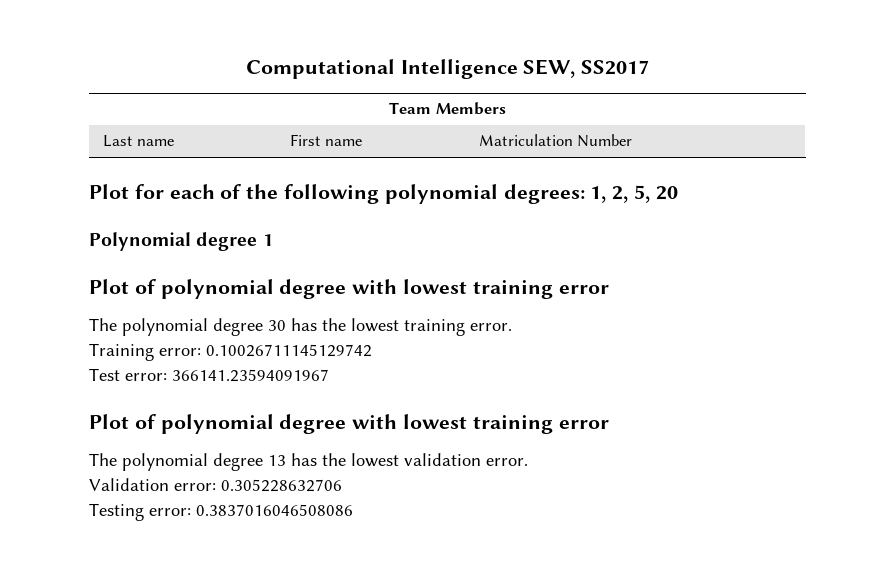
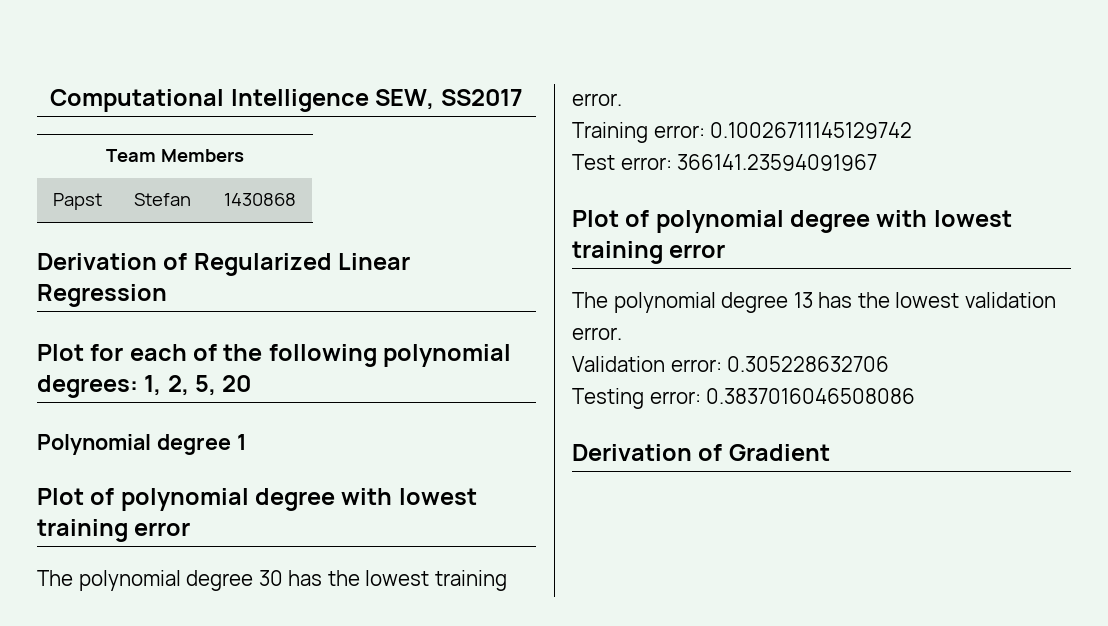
- Last name | First name | Matriculation Number
+ Papst | Stefan | 1430868
+ Derivation of Regularized Linear Regression
+ Derivation of Gradient

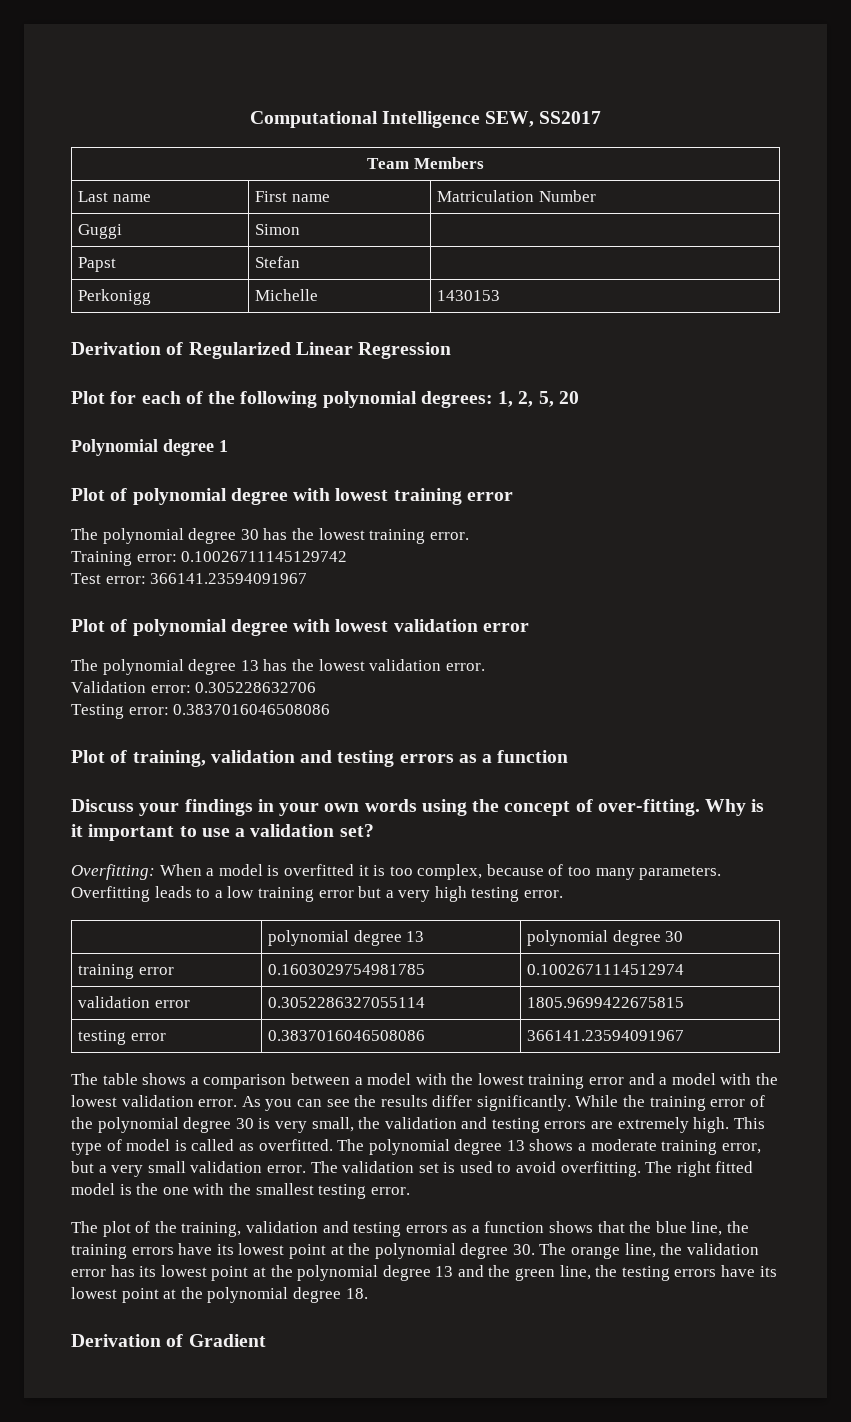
+ Last name | First name | Matriculation Number
+ Guggi | Simon |
- Papst | Stefan | 1430868
+ Papst | Stefan |
+ Perkonigg | Michelle | 1430153
  Test error: 366141.23594091967
- Plot of polynomial degree with lowest training error
+ Plot of polynomial degree with lowest validation error
+ Plot of training, validation and testing errors as a function
+ Discuss your findings in your own words using the concept of over-fitting. Why is it important to use a validation set?
+ Overfitting: When a model is overfitted it is too complex, because of too many parameters. Overfitting leads to a low training error but a very high testing error.
+ | polynomial degree 13 | polynomial degree 30
+ training error | 0.1603029754981785 | 0.1002671114512974
+ validation error | 0.3052286327055114 | 1805.9699422675815
+ testing error | 0.3837016046508086 | 366141.23594091967
+ The table shows a comparison between a model with the lowest training error and a model with the lowest validation error. As you can see the results differ significantly. While the training error of the polynomial degree 30 is very small, the validation and testing errors are extremely high. This type of model is called as overfitted. The polynomial degree 13 shows a moderate training error, but a very small validation error. The validation set is used to avoid overfitting. The right fitted model is the one with the smallest testing error.
+ The plot of the training, validation and testing errors as a function shows that the blue line, the training errors have its lowest point at the polynomial degree 30. The orange line, the validation error has its lowest point at the polynomial degree 13 and the green line, the testing errors have its lowest point at the polynomial degree 18.

